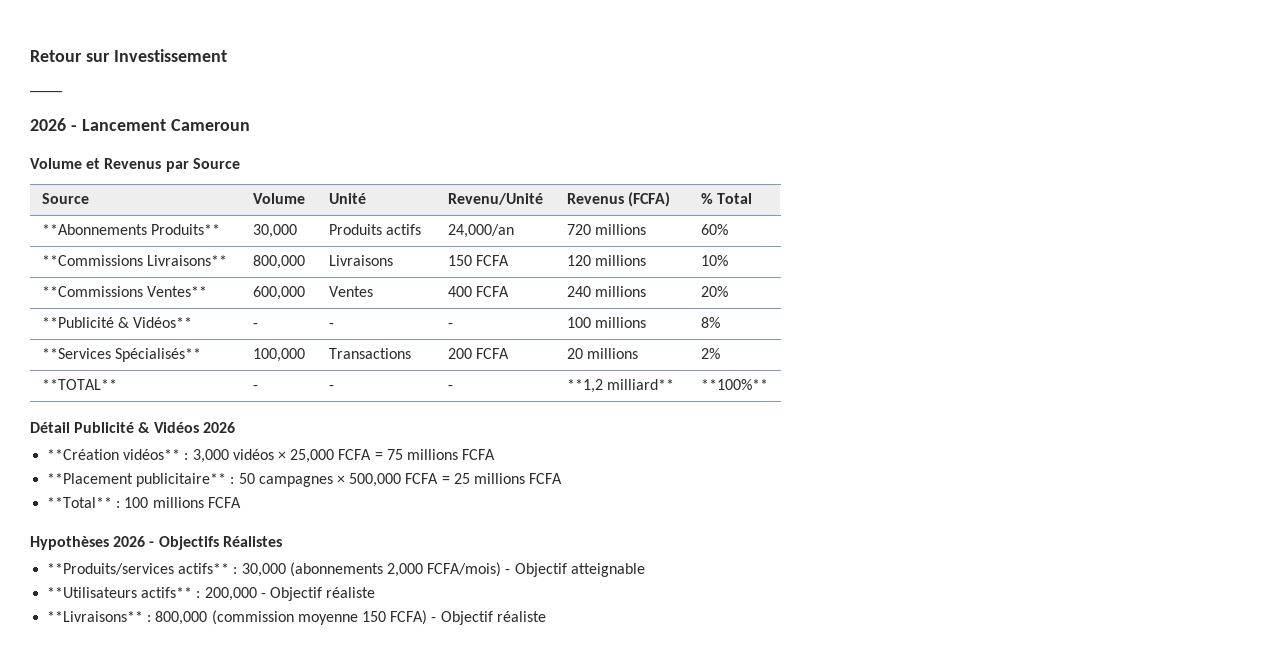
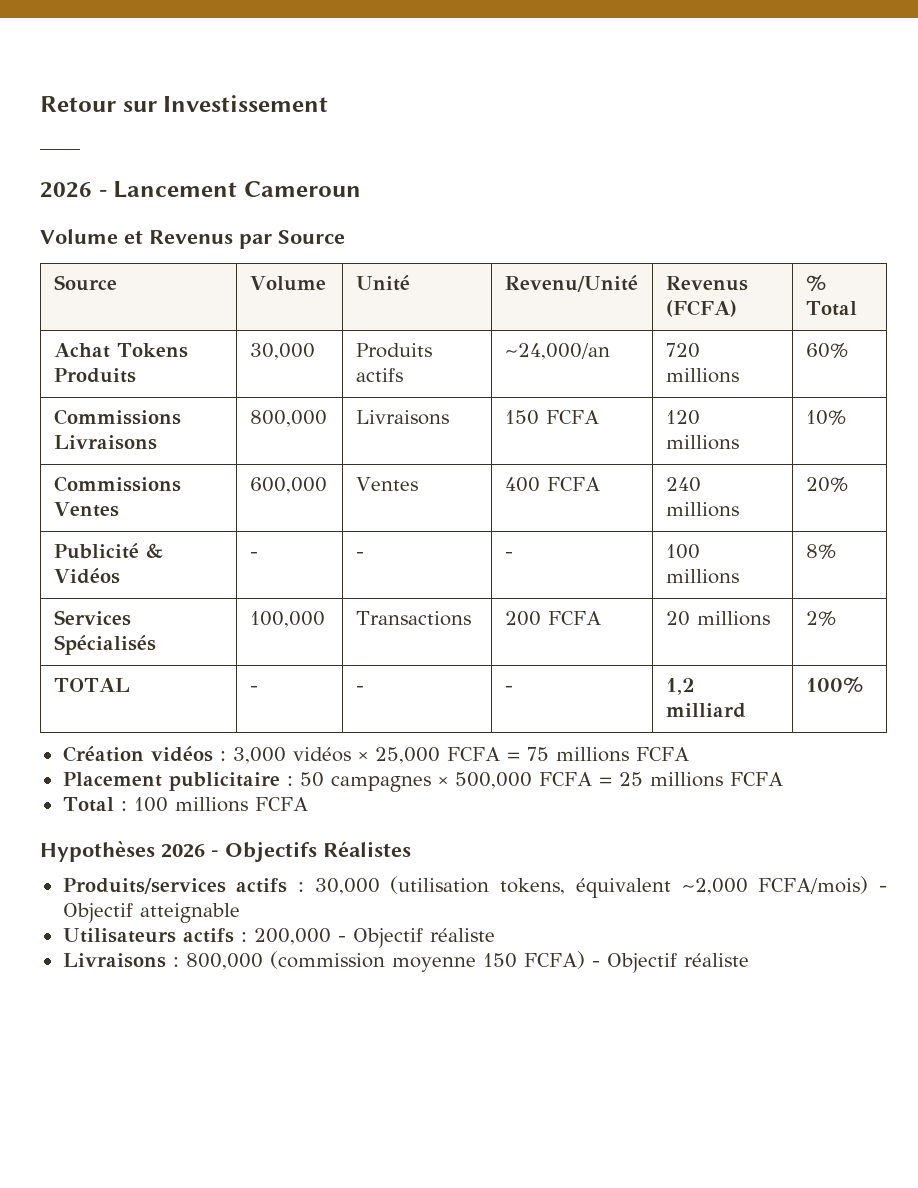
- **Abonnements Produits** | 30,000 | Produits actifs | 24,000/an | 720 millions | 60%
+ Achat Tokens Produits | 30,000 | Produits actifs | ~24,000/an | 720 millions | 60%
- **Commissions Livraisons** | 800,000 | Livraisons | 150 FCFA | 120 millions | 10%
+ Commissions Livraisons | 800,000 | Livraisons | 150 FCFA | 120 millions | 10%
- **Commissions Ventes** | 600,000 | Ventes | 400 FCFA | 240 millions | 20%
+ Commissions Ventes | 600,000 | Ventes | 400 FCFA | 240 millions | 20%
- **Publicité & Vidéos** | - | - | - | 100 millions | 8%
+ Publicité & Vidéos | - | - | - | 100 millions | 8%
- **Services Spécialisés** | 100,000 | Transactions | 200 FCFA | 20 millions | 2%
+ Services Spécialisés | 100,000 | Transactions | 200 FCFA | 20 millions | 2%
- **TOTAL** | - | - | - | **1,2 milliard** | **100%**
- Détail Publicité & Vidéos 2026
- **Création vidéos** : 3,000 vidéos × 25,000 FCFA = 75 millions FCFA
+ TOTAL | - | - | - | 1,2 milliard | 100%
+ Création vidéos : 3,000 vidéos × 25,000 FCFA = 75 millions FCFA
- **Placement publicitaire** : 50 campagnes × 500,000 FCFA = 25 millions FCFA
+ Placement publicitaire : 50 campagnes × 500,000 FCFA = 25 millions FCFA
- **Total** : 100 millions FCFA
+ Total : 100 millions FCFA
- **Produits/services actifs** : 30,000 (abonnements 2,000 FCFA/mois) - Objectif atteignable
+ Produits/services actifs : 30,000 (utilisation tokens, équivalent ~2,000 FCFA/mois) - Objectif atteignable
- **Utilisateurs actifs** : 200,000 - Objectif réaliste
+ Utilisateurs actifs : 200,000 - Objectif réaliste
- **Livraisons** : 800,000 (commission moyenne 150 FCFA) - Objectif réaliste
+ Livraisons : 800,000 (commission moyenne 150 FCFA) - Objectif réaliste

